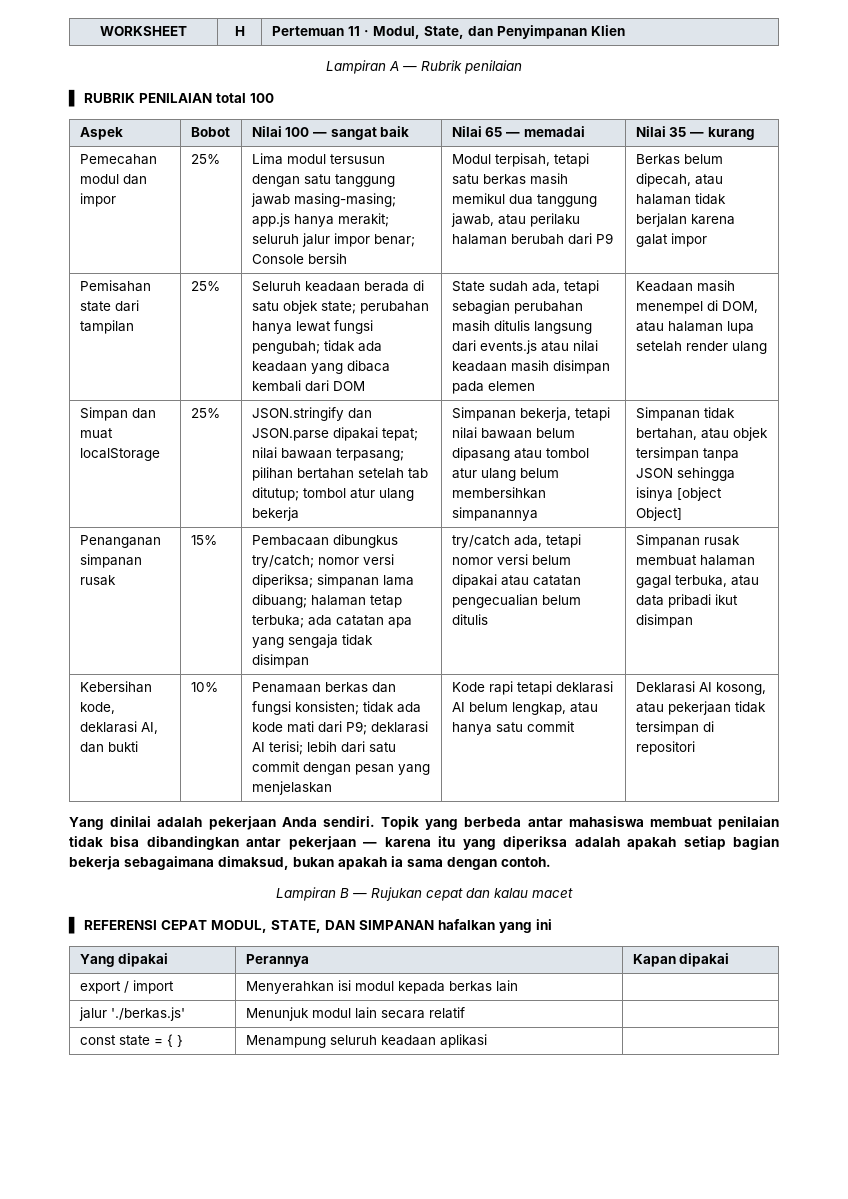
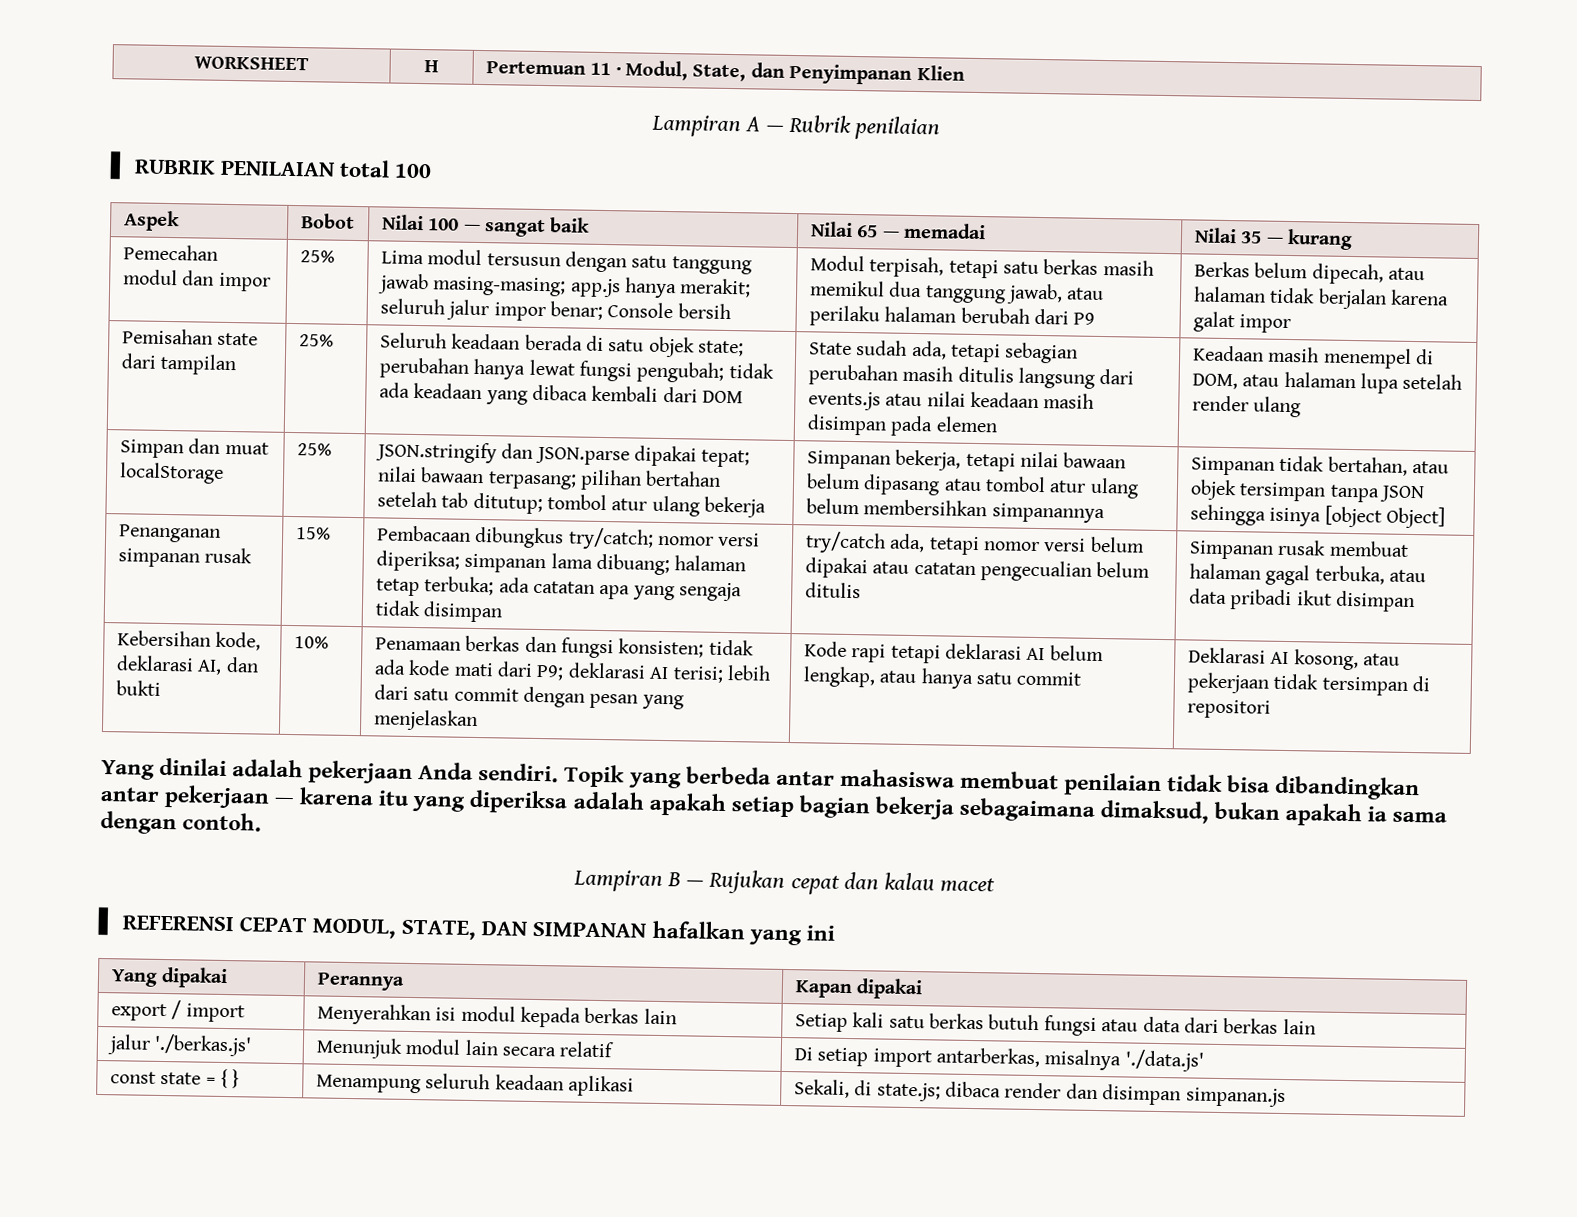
- export / import | Menyerahkan isi modul kepada berkas lain |
+ export / import | Menyerahkan isi modul kepada berkas lain | Setiap kali satu berkas butuh fungsi atau data dari berkas lain
- jalur './berkas.js' | Menunjuk modul lain secara relatif |
+ jalur './berkas.js' | Menunjuk modul lain secara relatif | Di setiap import antarberkas, misalnya './data.js'
- const state = { } | Menampung seluruh keadaan aplikasi |
+ const state = { } | Menampung seluruh keadaan aplikasi | Sekali, di state.js; dibaca render dan disimpan simpanan.js

